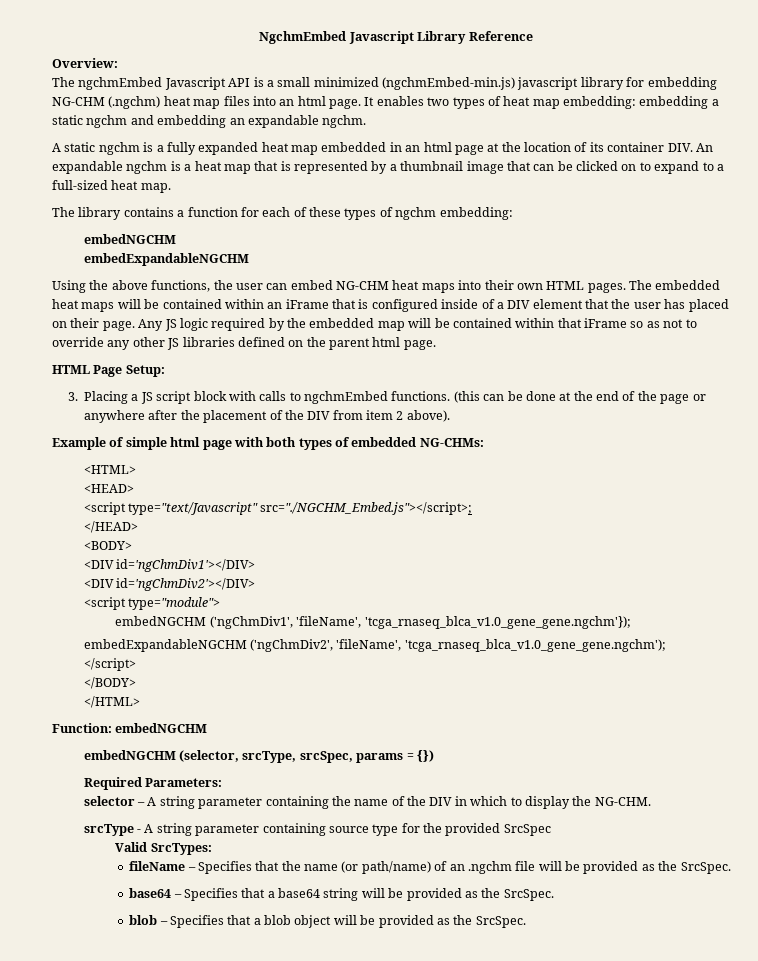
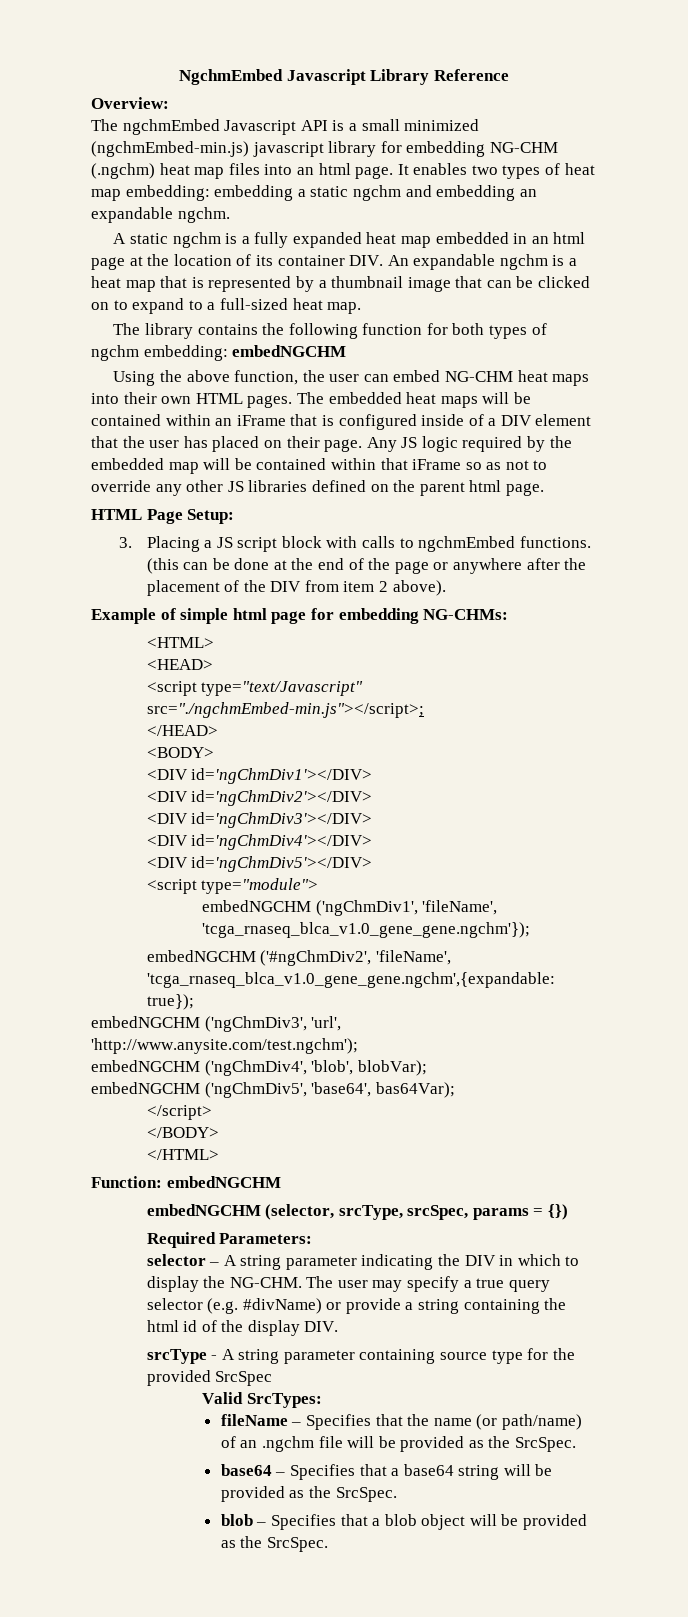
- The library contains a function for each of these types of ngchm embedding:
- embedNGCHM
- embedExpandableNGCHM
+ The library contains the following function for both types of ngchm embedding: embedNGCHM
- Using the above functions, the user can embed NG-CHM heat maps into their own HTML pages.
+ Using the above function, the user can embed NG-CHM heat maps into their own HTML pages.
- Example of simple html page with both types of embedded NG-CHMs:
+ Example of simple html page for embedding NG-CHMs:
- <script type="text/Javascript" src="./NGCHM_Embed.js"></script>;
+ <script type="text/Javascript" src="./ngchmEmbed-min.js"></script>;
+ <DIV id='ngChmDiv3'></DIV>
+ <DIV id='ngChmDiv4'></DIV>
+ <DIV id='ngChmDiv5'></DIV>
- embedExpandableNGCHM ('ngChmDiv2', 'fileName', 'tcga_rnaseq_blca_v1.0_gene_gene.ngchm');
+ embedNGCHM ('#ngChmDiv2', 'fileName', 'tcga_rnaseq_blca_v1.0_gene_gene.ngchm',{expandable: true});
+ embedNGCHM ('ngChmDiv3', 'url', 'http://www.anysite.com/test.ngchm');
+ embedNGCHM ('ngChmDiv4', 'blob', blobVar);
+ embedNGCHM ('ngChmDiv5', 'base64', bas64Var);
- selector – A string parameter containing the name of the DIV in which to display the NG-CHM.
+ selector – A string parameter indicating the DIV in which to display the NG-CHM. The user may specify a true query selector (e.g. #divName) or provide a string containing the html id of the display DIV.

